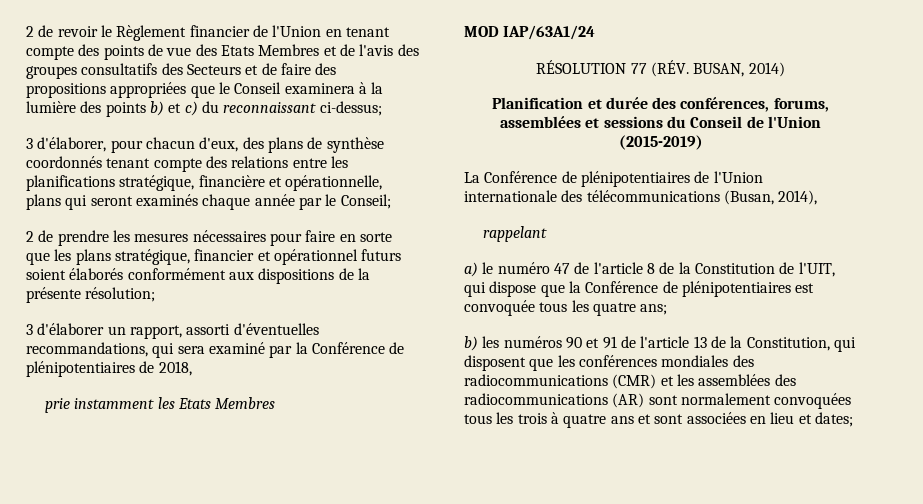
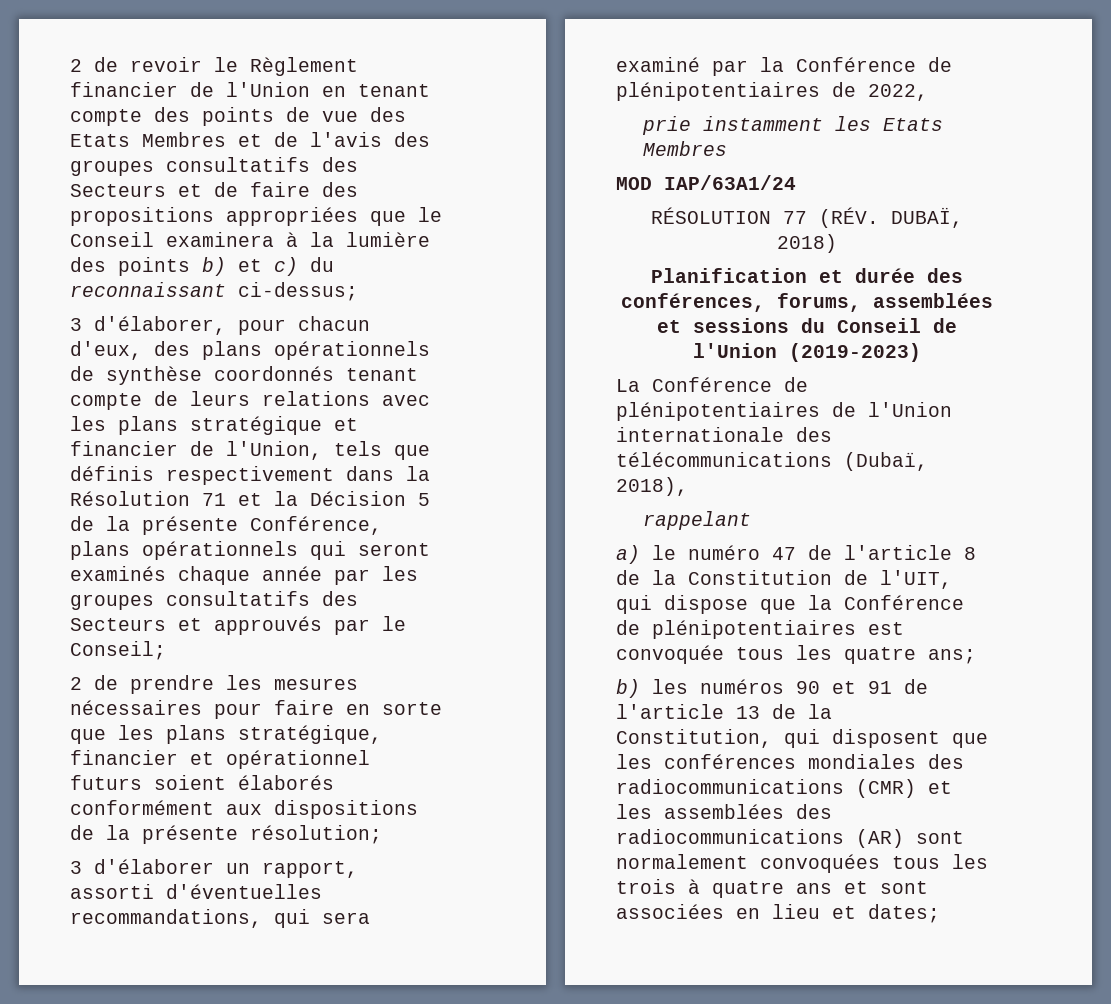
- 3 d'élaborer, pour chacun d'eux, des plans de synthèse coordonnés tenant compte des relations entre les planifications stratégique, financière et opérationnelle, plans qui seront examinés chaque année par le Conseil;
+ 3 d'élaborer, pour chacun d'eux, des plans opérationnels de synthèse coordonnés tenant compte de leurs relations avec les plans stratégique et financier de l'Union, tels que définis respectivement dans la Résolution 71 et la Décision 5 de la présente Conférence, plans opérationnels qui seront examinés chaque année par les groupes consultatifs des Secteurs et approuvés par le Conseil;
- 3 d'élaborer un rapport, assorti d'éventuelles recommandations, qui sera examiné par la Conférence de plénipotentiaires de 2018,
+ 3 d'élaborer un rapport, assorti d'éventuelles recommandations, qui sera examiné par la Conférence de plénipotentiaires de 2022,
- RÉSOLUTION 77 (RÉV. BUSAN, 2014)
+ RÉSOLUTION 77 (RÉV. DUBAÏ, 2018)
- Planification et durée des conférences, forums, assemblées et sessions du Conseil de l'Union (2015-2019)
+ Planification et durée des conférences, forums, assemblées et sessions du Conseil de l'Union (2019-2023)
- La Conférence de plénipotentiaires de l'Union internationale des télécommunications (Busan, 2014),
+ La Conférence de plénipotentiaires de l'Union internationale des télécommunications (Dubaï, 2018),

